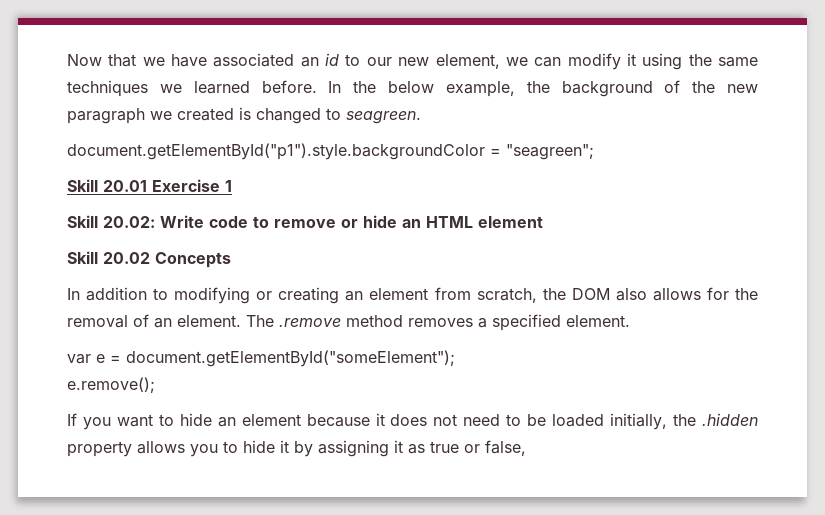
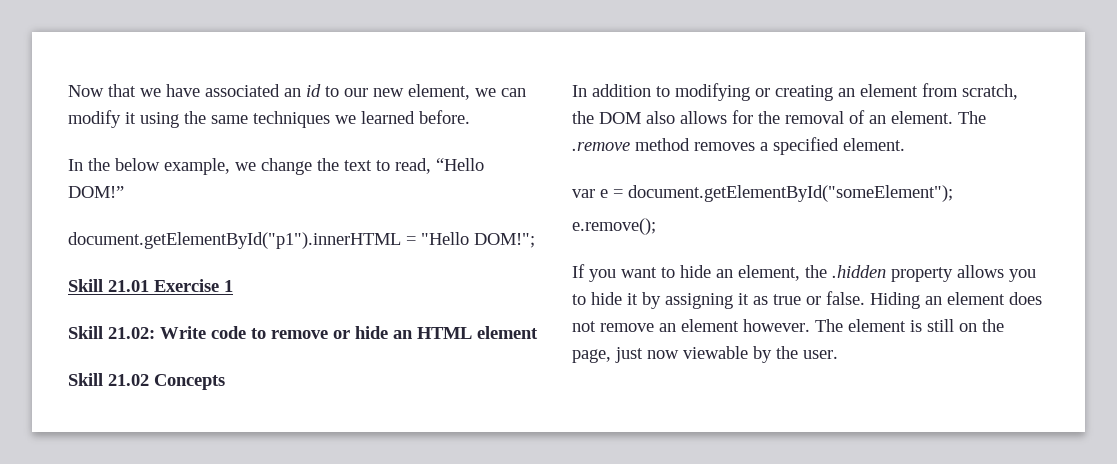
- Now that we have associated an id to our new element, we can modify it using the same techniques we learned before. In the below example, the background of the new paragraph we created is changed to seagreen.
- document.getElementById("p1").style.backgroundColor = "seagreen";
- Skill 20.01 Exercise 1
+ Now that we have associated an id to our new element, we can modify it using the same techniques we learned before.
+ In the below example, we change the text to read, “Hello DOM!”
+ document.getElementById("p1").innerHTML = "Hello DOM!";
+ Skill 21.01 Exercise 1
- Skill 20.02: Write code to remove or hide an HTML element
+ Skill 21.02: Write code to remove or hide an HTML element
- Skill 20.02 Concepts
+ Skill 21.02 Concepts
- If you want to hide an element because it does not need to be loaded initially, the .hidden property allows you to hide it by assigning it as true or false,
+ If you want to hide an element, the .hidden property allows you to hide it by assigning it as true or false. Hiding an element does not remove an element however. The element is still on the page, just now viewable by the user.

